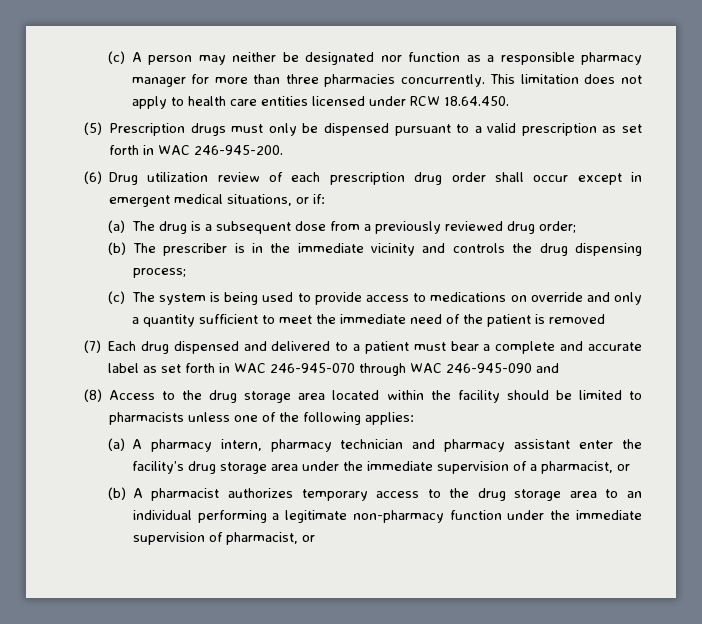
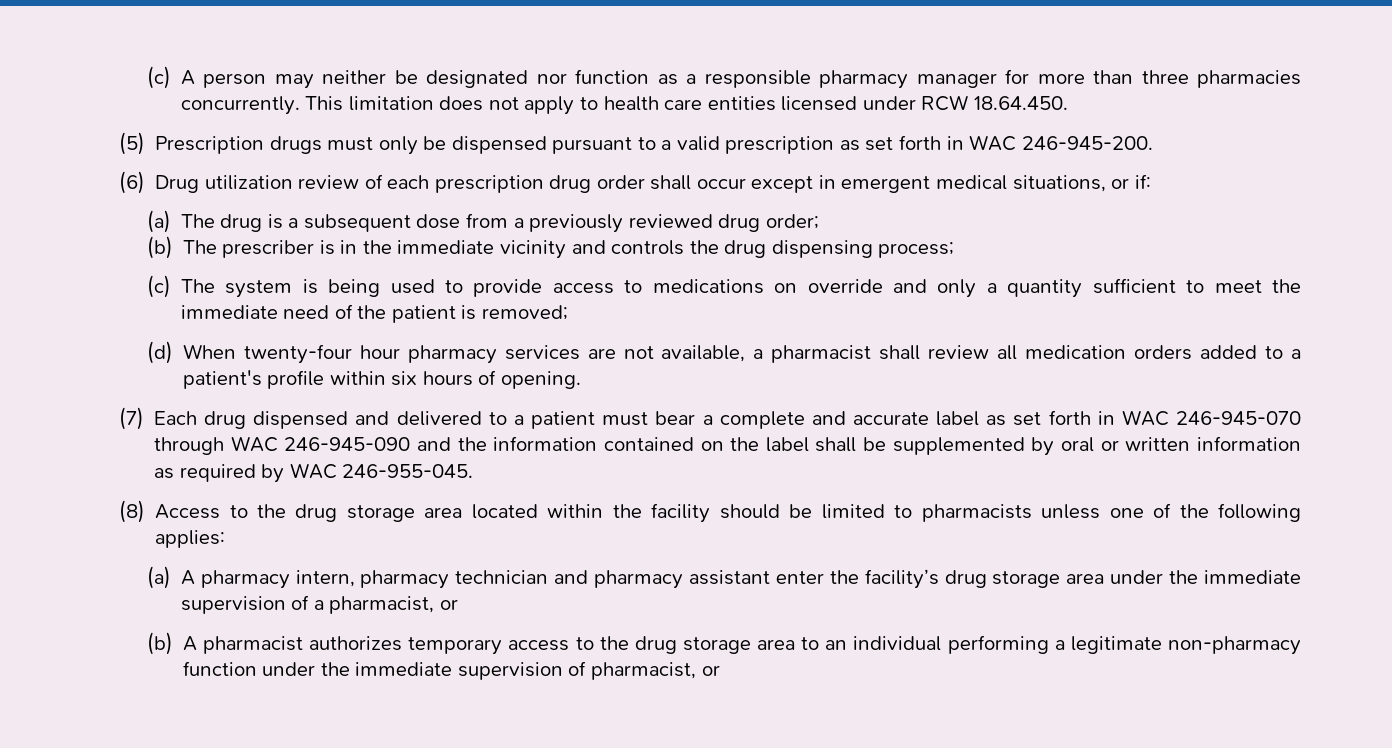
- (c) The system is being used to provide access to medications on override and only a quantity sufficient to meet the immediate need of the patient is removed
+ (c) The system is being used to provide access to medications on override and only a quantity sufficient to meet the immediate need of the patient is removed;
+ (d) When twenty-four hour pharmacy services are not available, a pharmacist shall review all medication orders added to a patient's profile within six hours of opening.
- (7) Each drug dispensed and delivered to a patient must bear a complete and accurate label as set forth in WAC 246-945-070 through WAC 246-945-090 and
+ (7) Each drug dispensed and delivered to a patient must bear a complete and accurate label as set forth in WAC 246-945-070 through WAC 246-945-090 and the information contained on the label shall be supplemented by oral or written information as required by WAC 246-955-045.

